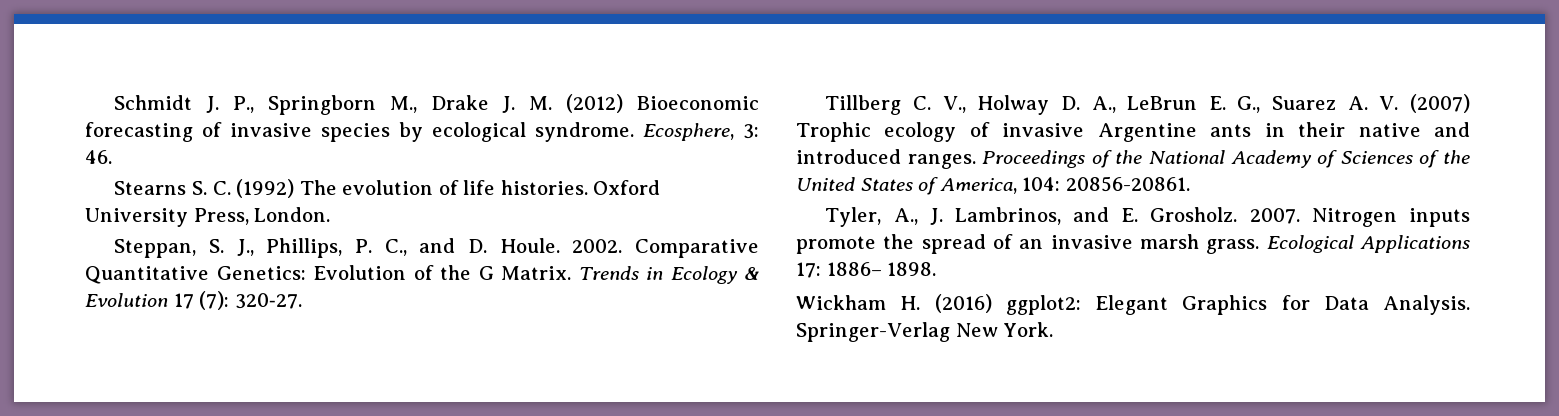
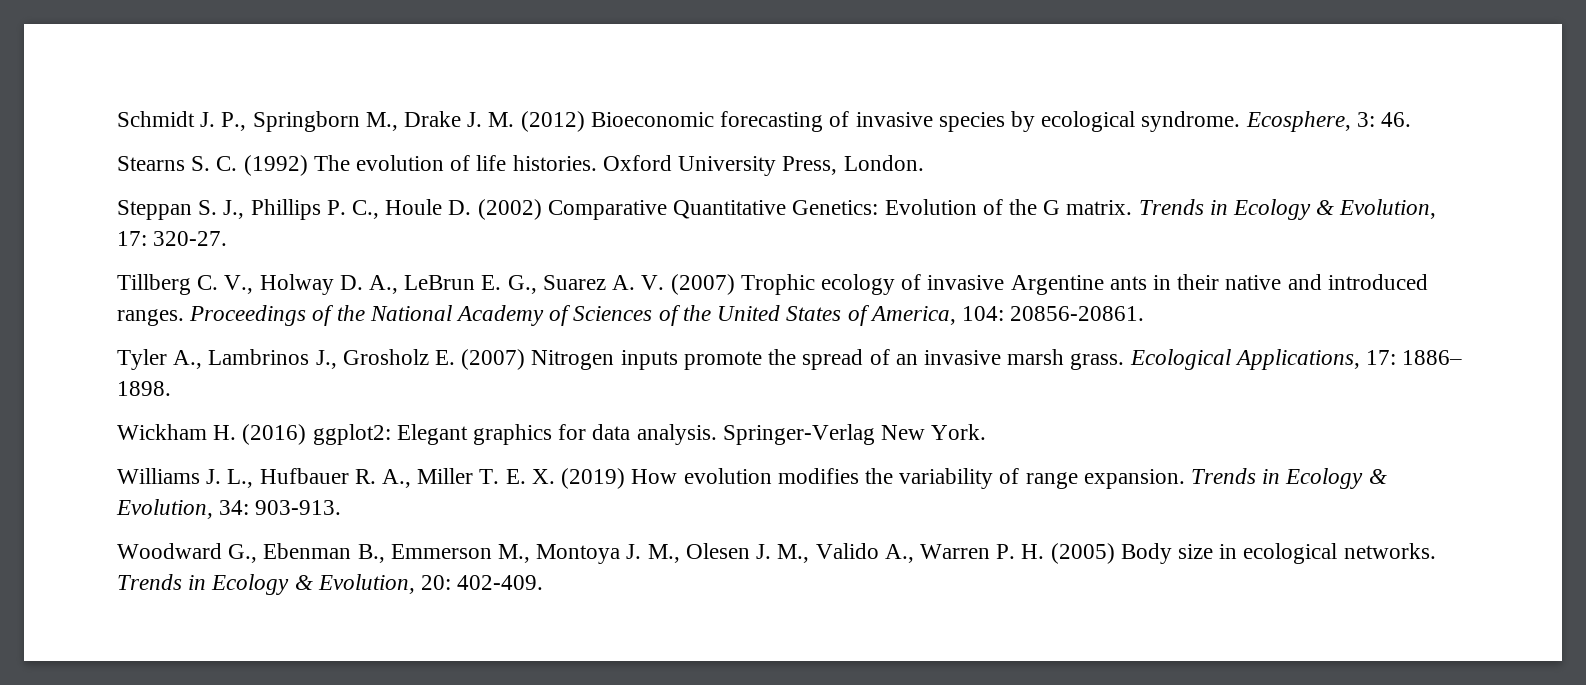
- Steppan, S. J., Phillips, P. C., and D. Houle. 2002. Comparative Quantitative Genetics: Evolution of the G Matrix. Trends in Ecology & Evolution 17 (7): 320‑27.
+ Steppan S. J., Phillips P. C., Houle D. (2002) Comparative Quantitative Genetics: Evolution of the G matrix. Trends in Ecology & Evolution, 17: 320‑27.
- Tyler, A., J. Lambrinos, and E. Grosholz. 2007. Nitrogen inputs promote the spread of an invasive marsh grass.
+ Tyler A., Lambrinos J., Grosholz E. (2007) Nitrogen inputs promote the spread of an invasive marsh grass.
- Ecological Applications 17: 1886– 1898.
+ Ecological Applications, 17: 1886– 1898.
- Wickham H. (2016) ggplot2: Elegant Graphics for Data Analysis.
+ Wickham H. (2016) ggplot2: Elegant graphics for data analysis.
+ Williams J. L., Hufbauer R. A., Miller T. E. X. (2019) How evolution modifies the variability of range expansion. Trends in Ecology & Evolution, 34: 903‑913.
+ Woodward G., Ebenman B., Emmerson M., Montoya J. M., Olesen J. M., Valido A., Warren P. H. (2005) Body size in ecological networks. Trends in Ecology & Evolution, 20: 402‑409.

